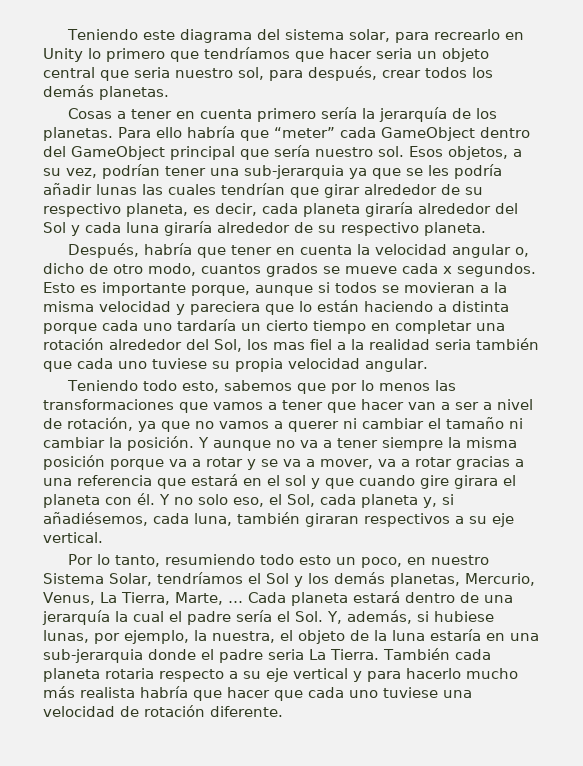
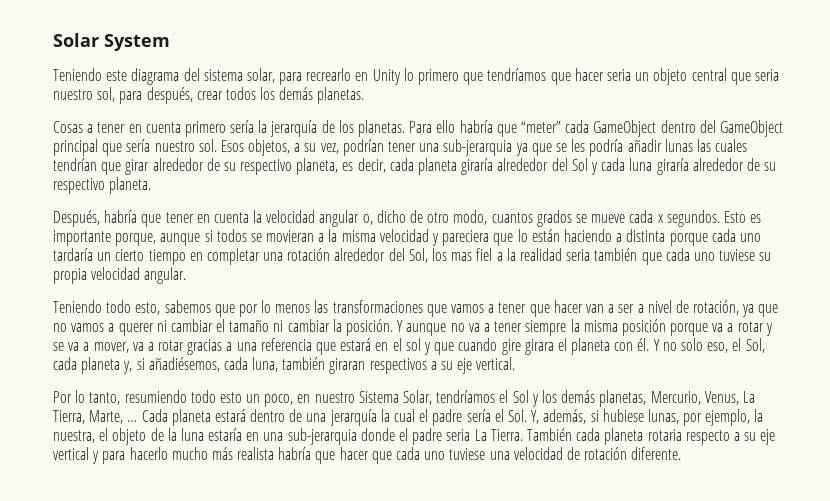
+ Solar System

